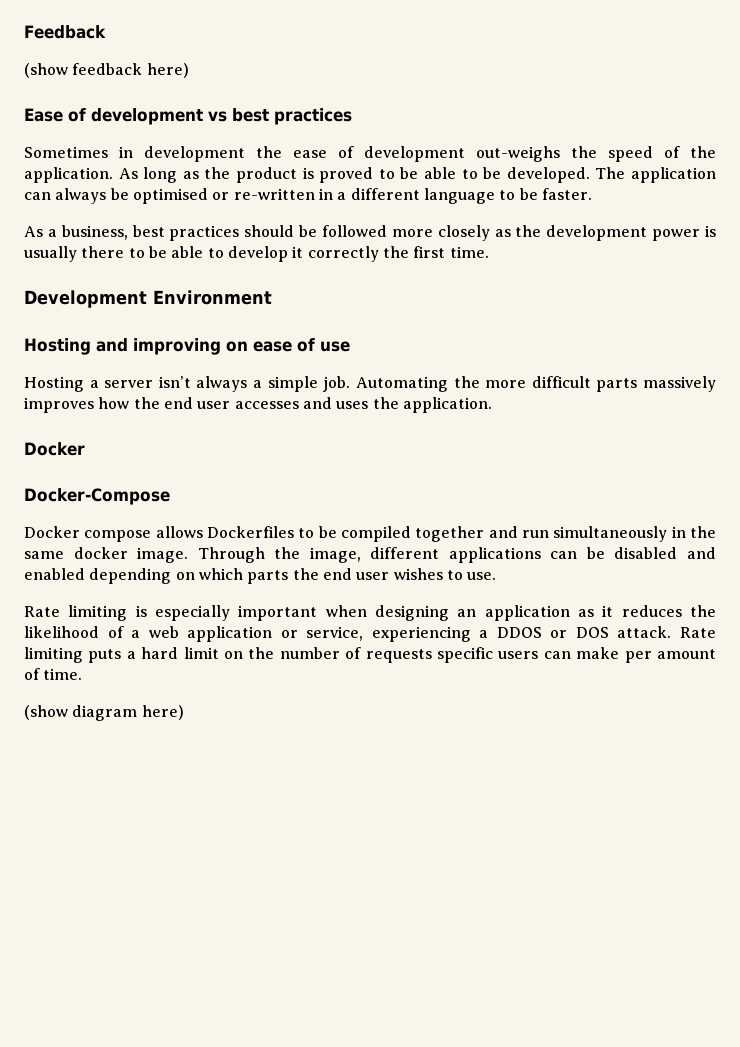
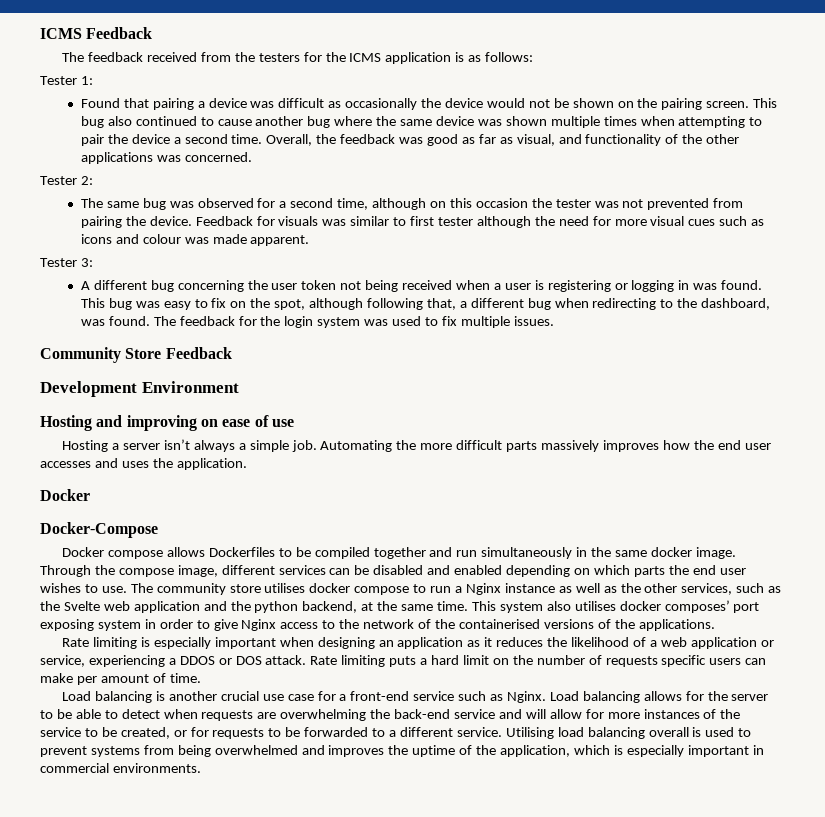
- Feedback
- (show feedback here)
- Ease of development vs best practices
- Sometimes in development the ease of development out-weighs the speed of the application. As long as the product is proved to be able to be developed. The application can always be optimised or re-written in a different language to be faster.
- As a business, best practices should be followed more closely as the development power is usually there to be able to develop it correctly the first time.
+ ICMS Feedback
+ The feedback received from the testers for the ICMS application is as follows:
+ Tester 1:
+ Found that pairing a device was difficult as occasionally the device would not be shown on the pairing screen. This bug also continued to cause another bug where the same device was shown multiple times when attempting to pair the device a second time. Overall, the feedback was good as far as visual, and functionality of the other applications was concerned.
+ Tester 2:
+ The same bug was observed for a second time, although on this occasion the tester was not prevented from pairing the device. Feedback for visuals was similar to first tester although the need for more visual cues such as icons and colour was made apparent.
+ Tester 3:
+ A different bug concerning the user token not being received when a user is registering or logging in was found. This bug was easy to fix on the spot, although following that, a different bug when redirecting to the dashboard, was found. The feedback for the login system was used to fix multiple issues.
+ Community Store Feedback
- Through the image, different applications can be disabled and enabled depending on which parts the end user wishes to use.
+ Through the compose image, different services can be disabled and enabled depending on which parts the end user wishes to use. The community store utilises docker compose to run a Nginx instance as well as the other services, such as the Svelte web application and the python backend, at the same time. This system also utilises docker composes’ port exposing system in order to give Nginx access to the network of the containerised versions of the applications.
- (show diagram here)
+ Load balancing is another crucial use case for a front-end service such as Nginx. Load balancing allows for the server to be able to detect when requests are overwhelming the back-end service and will allow for more instances of the service to be created, or for requests to be forwarded to a different service. Utilising load balancing overall is used to prevent systems from being overwhelmed and improves the uptime of the application, which is especially important in commercial environments.

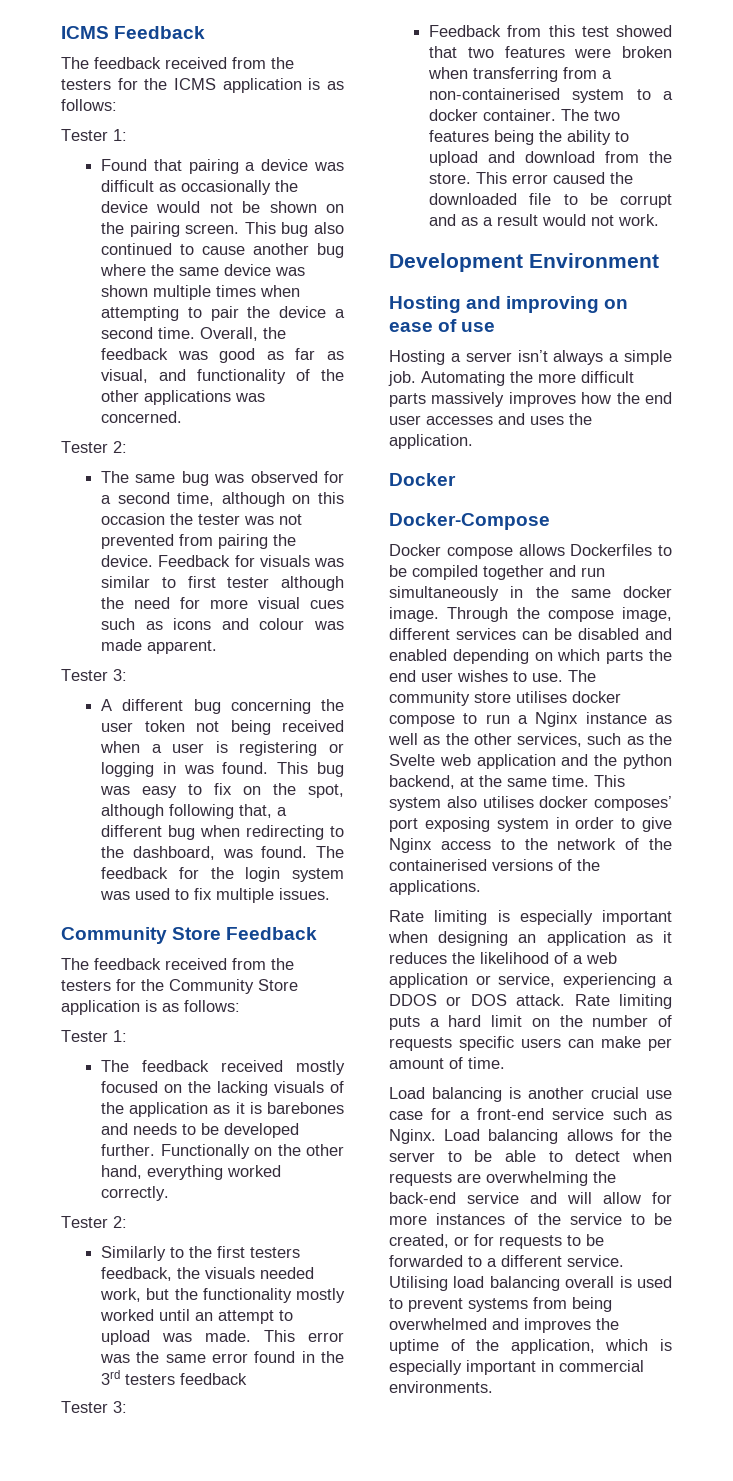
+ The feedback received from the testers for the Community Store application is as follows:
+ Tester 1:
+ The feedback received mostly focused on the lacking visuals of the application as it is barebones and needs to be developed further. Functionally on the other hand, everything worked correctly.
+ Tester 2:
+ Similarly to the first testers feedback, the visuals needed work, but the functionality mostly worked until an attempt to upload was made. This error was the same error found in the 3rd testers feedback
+ Tester 3:
+ Feedback from this test showed that two features were broken when transferring from a non-containerised system to a docker container. The two features being the ability to upload and download from the store. This error caused the downloaded file to be corrupt and as a result would not work.

